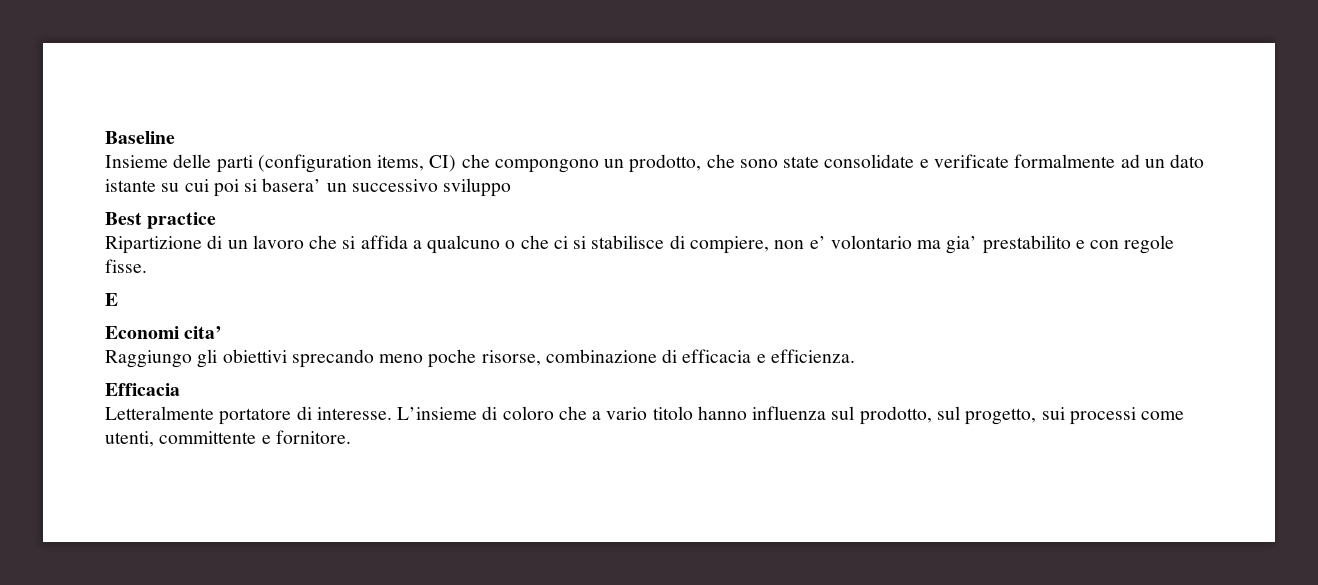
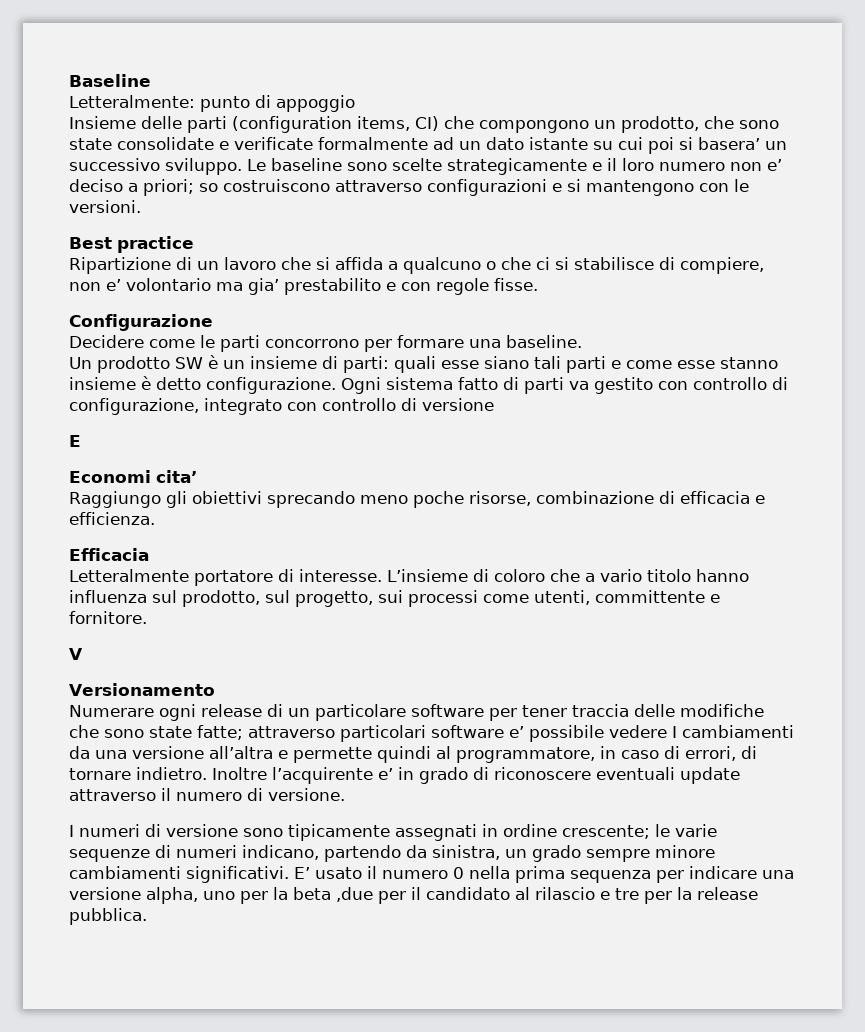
+ Letteralmente: punto di appoggio
- Insieme delle parti (configuration items, CI) che compongono un prodotto, che sono state consolidate e verificate formalmente ad un dato istante su cui poi si basera’ un successivo sviluppo
+ Insieme delle parti (configuration items, CI) che compongono un prodotto, che sono state consolidate e verificate formalmente ad un dato istante su cui poi si basera’ un successivo sviluppo. Le baseline sono scelte strategicamente e il loro numero non e’ deciso a priori; so costruiscono attraverso configurazioni e si mantengono con le versioni.
+ Configurazione
+ Decidere come le parti concorrono per formare una baseline.
+ Un prodotto SW è un insieme di parti: quali esse siano tali parti e come esse stanno insieme è detto configurazione. Ogni sistema fatto di parti va gestito con controllo di configurazione, integrato con controllo di versione
+ V
+ Versionamento
+ Numerare ogni release di un particolare software per tener traccia delle modifiche che sono state fatte; attraverso particolari software e’ possibile vedere I cambiamenti da una versione all’altra e permette quindi al programmatore, in caso di errori, di tornare indietro. Inoltre l’acquirente e’ in grado di riconoscere eventuali update attraverso il numero di versione.
+ I numeri di versione sono tipicamente assegnati in ordine crescente; le varie sequenze di numeri indicano, partendo da sinistra, un grado sempre minore cambiamenti significativi. E’ usato il numero 0 nella prima sequenza per indicare una versione alpha, uno per la beta ,due per il candidato al rilascio e tre per la release pubblica.

